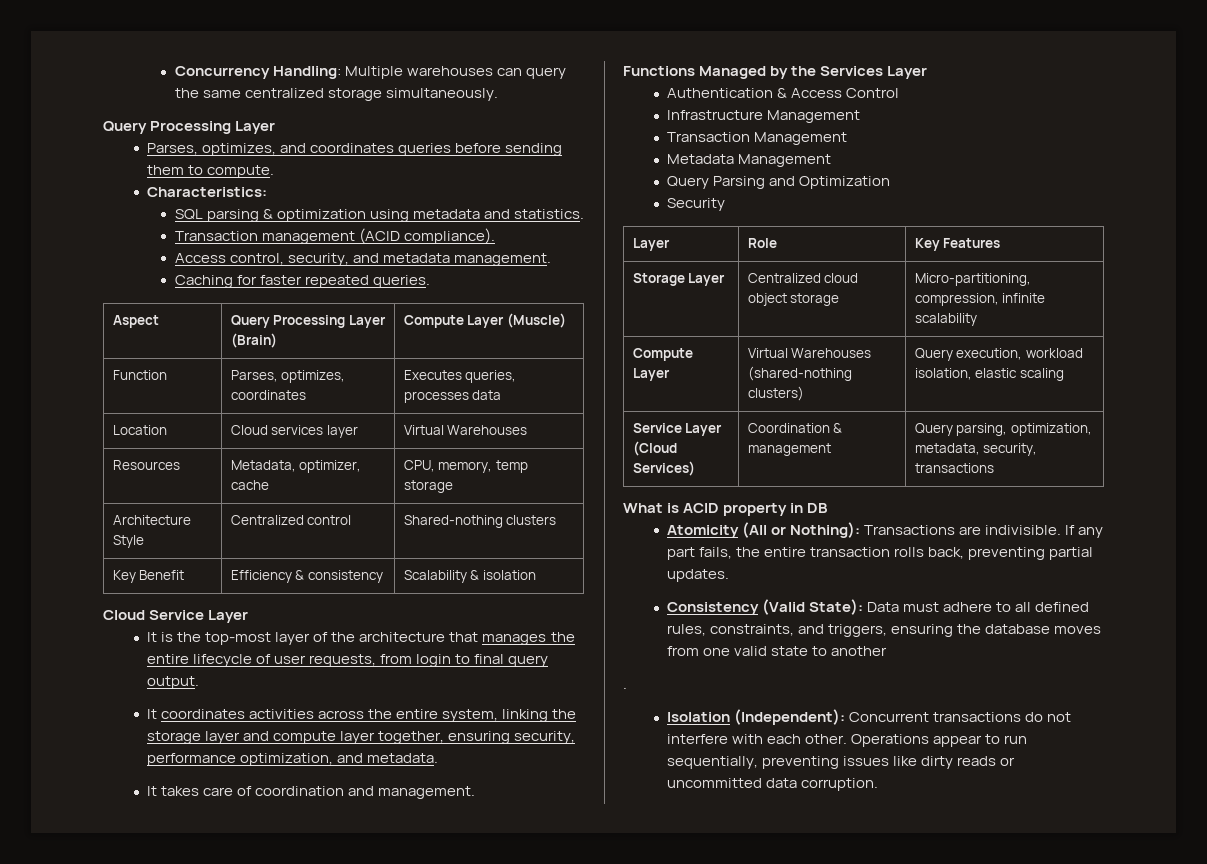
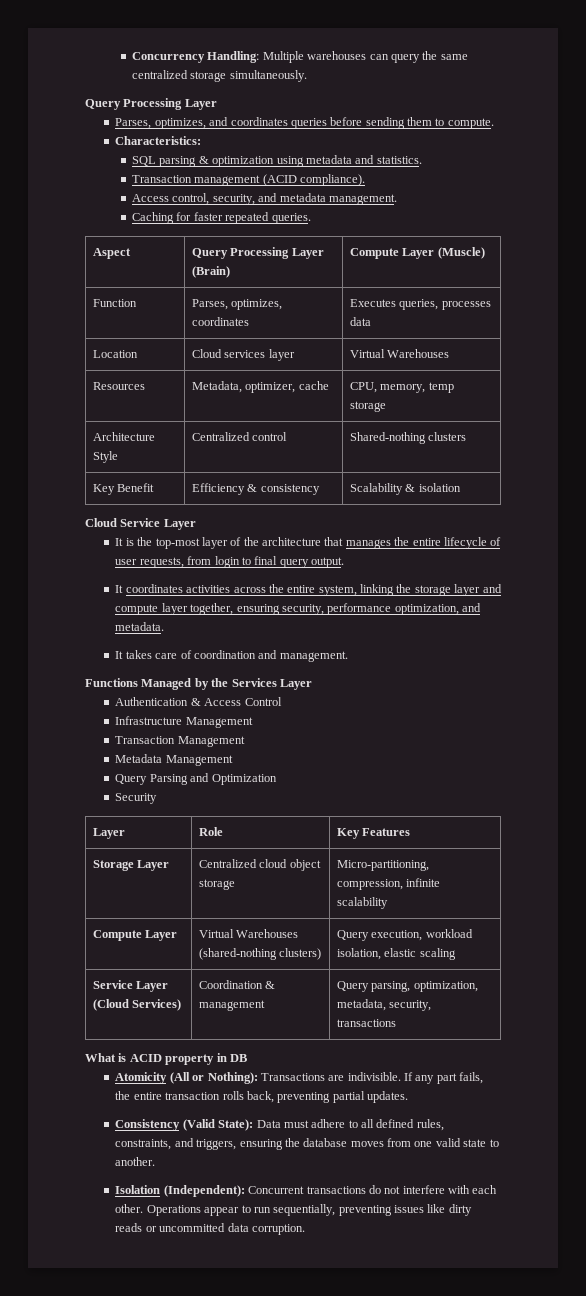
- Consistency (Valid State): Data must adhere to all defined rules, constraints, and triggers, ensuring the database moves from one valid state to another
- .
+ Consistency (Valid State): Data must adhere to all defined rules, constraints, and triggers, ensuring the database moves from one valid state to another.

